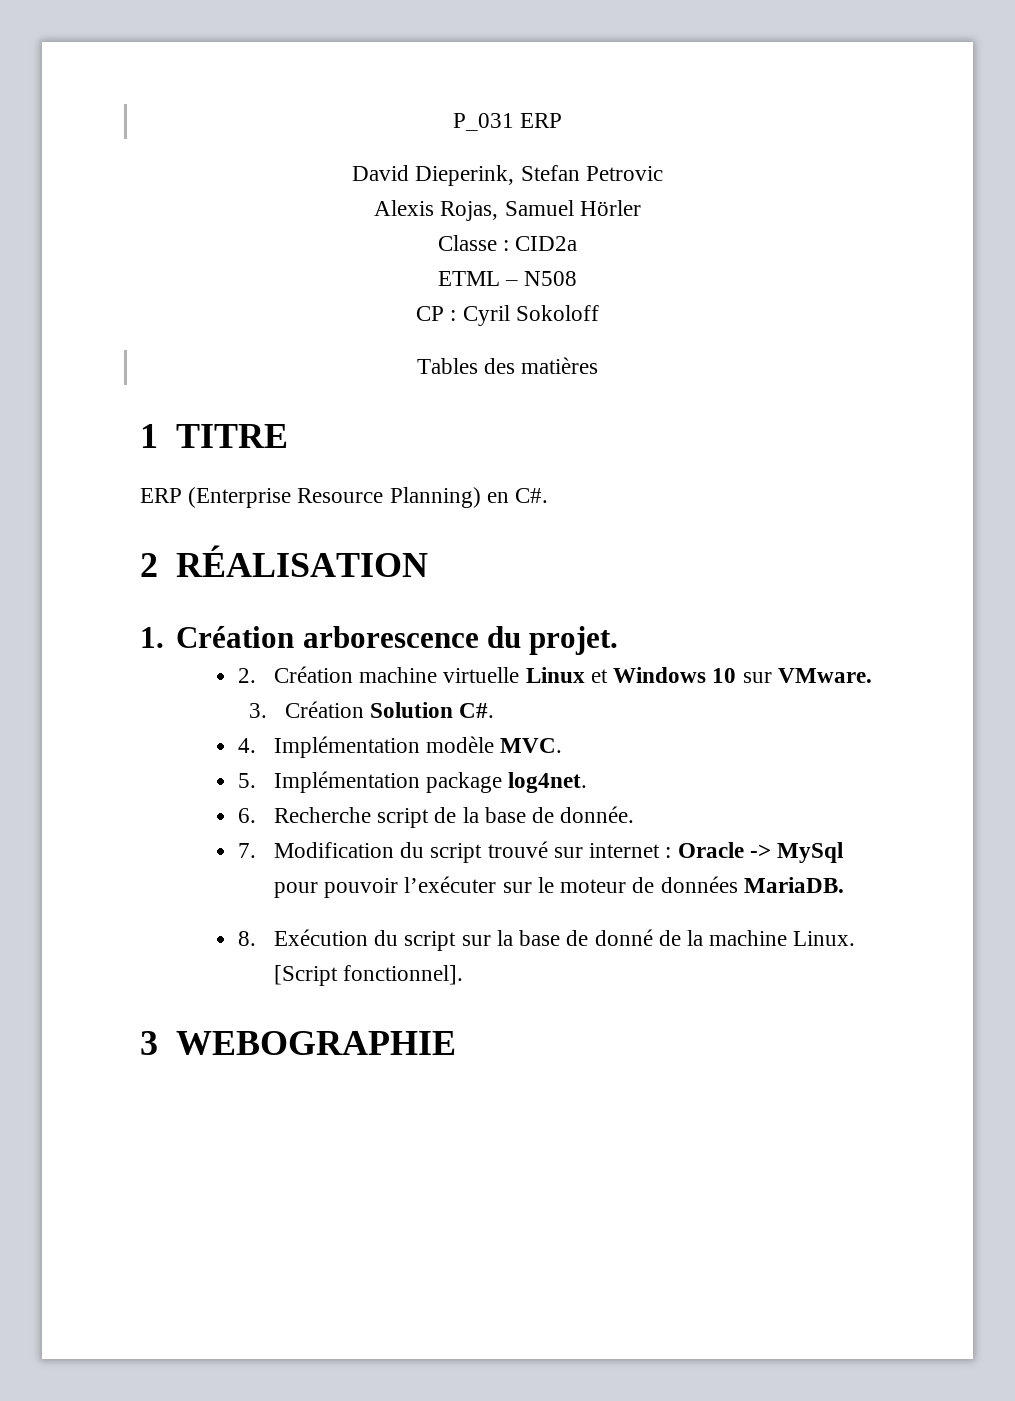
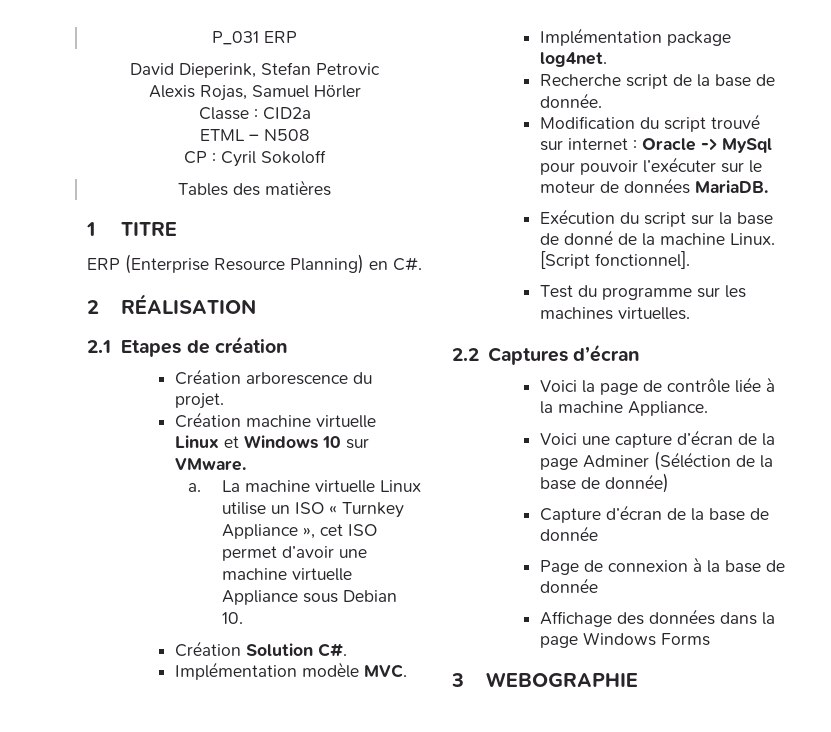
- 1. Création arborescence du projet.
+ 2.1 Etapes de création
+ Création arborescence du projet.
- 2. Création machine virtuelle Linux et Windows 10 sur VMware.
+ Création machine virtuelle Linux et Windows 10 sur VMware.
- 3. Création Solution C#.
+ a. La machine virtuelle Linux utilise un ISO « Turnkey Appliance », cet ISO permet d’avoir une machine virtuelle Appliance sous Debian 10.
+ Création Solution C#.
- 4. Implémentation modèle MVC.
+ Implémentation modèle MVC.
- 5. Implémentation package log4net.
+ Implémentation package log4net.
- 6. Recherche script de la base de donnée.
+ Recherche script de la base de donnée.
- 7. Modification du script trouvé sur internet : Oracle -> MySql pour pouvoir l’exécuter sur le moteur de données MariaDB.
+ Modification du script trouvé sur internet : Oracle -> MySql pour pouvoir l’exécuter sur le moteur de données MariaDB.
- 8. Exécution du script sur la base de donné de la machine Linux.
+ Exécution du script sur la base de donné de la machine Linux.
+ Test du programme sur les machines virtuelles.
+ 2.2 Captures d’écran
+ Voici la page de contrôle liée à la machine Appliance.
+ Voici une capture d’écran de la page Adminer (Séléction de la base de donnée)
+ Capture d’écran de la base de donnée
+ Page de connexion à la base de donnée
+ Affichage des données dans la page Windows Forms

